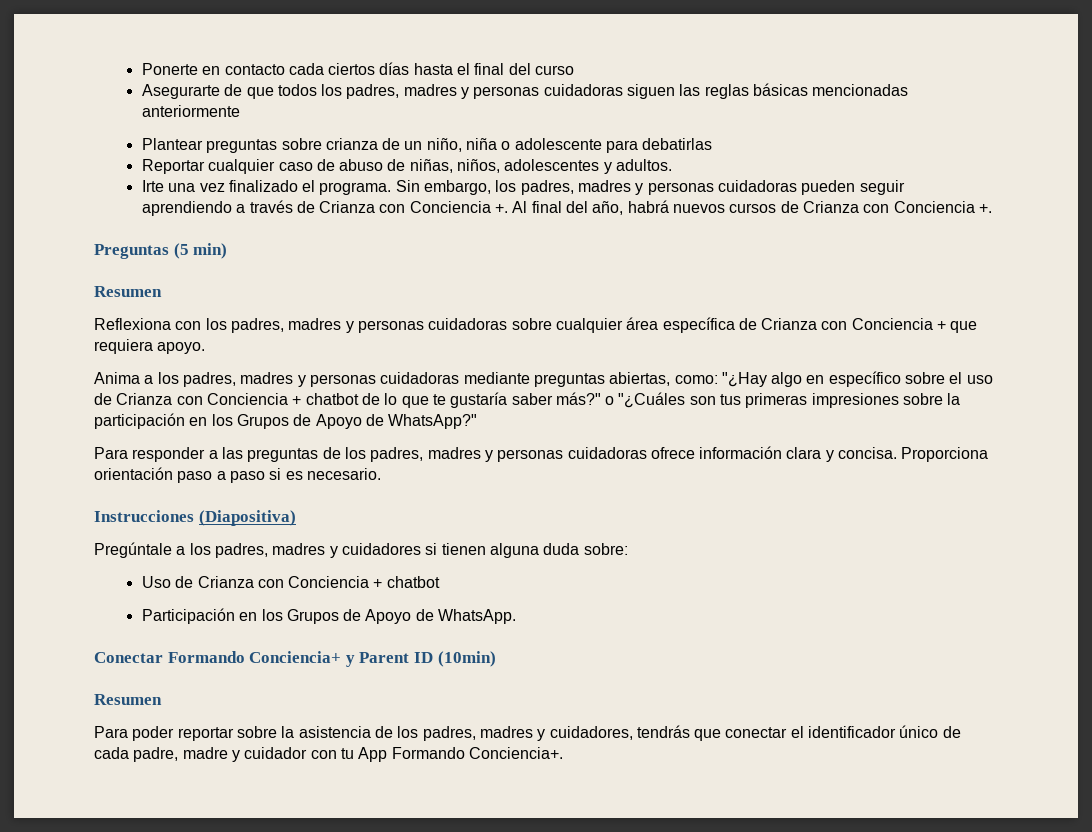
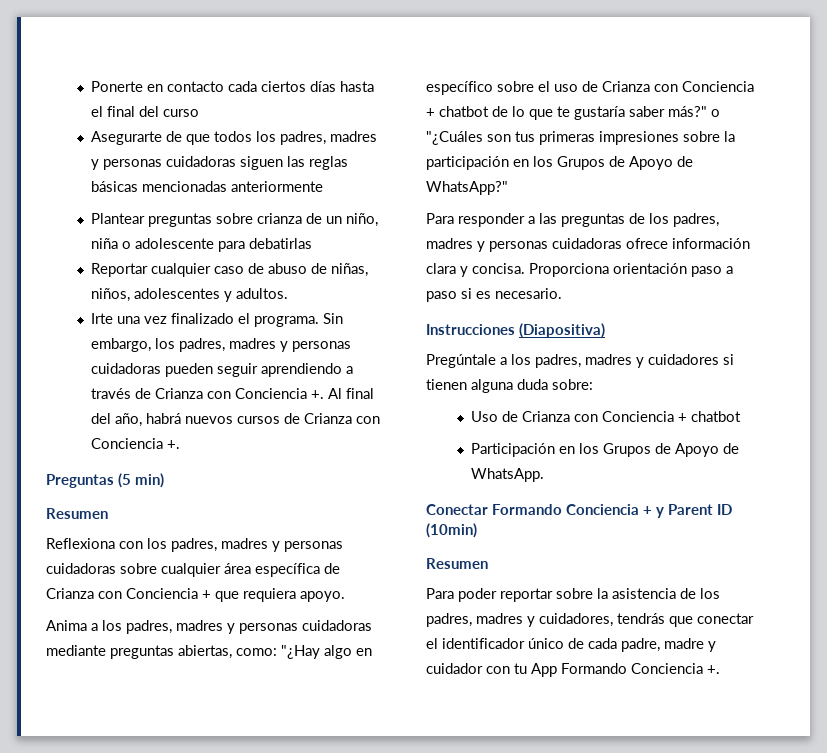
- Conectar Formando Conciencia+ y Parent ID (10min)
+ Conectar Formando Conciencia + y Parent ID (10min)
- Para poder reportar sobre la asistencia de los padres, madres y cuidadores, tendrás que conectar el identificador único de cada padre, madre y cuidador con tu App Formando Conciencia+.
+ Para poder reportar sobre la asistencia de los padres, madres y cuidadores, tendrás que conectar el identificador único de cada padre, madre y cuidador con tu App Formando Conciencia +.

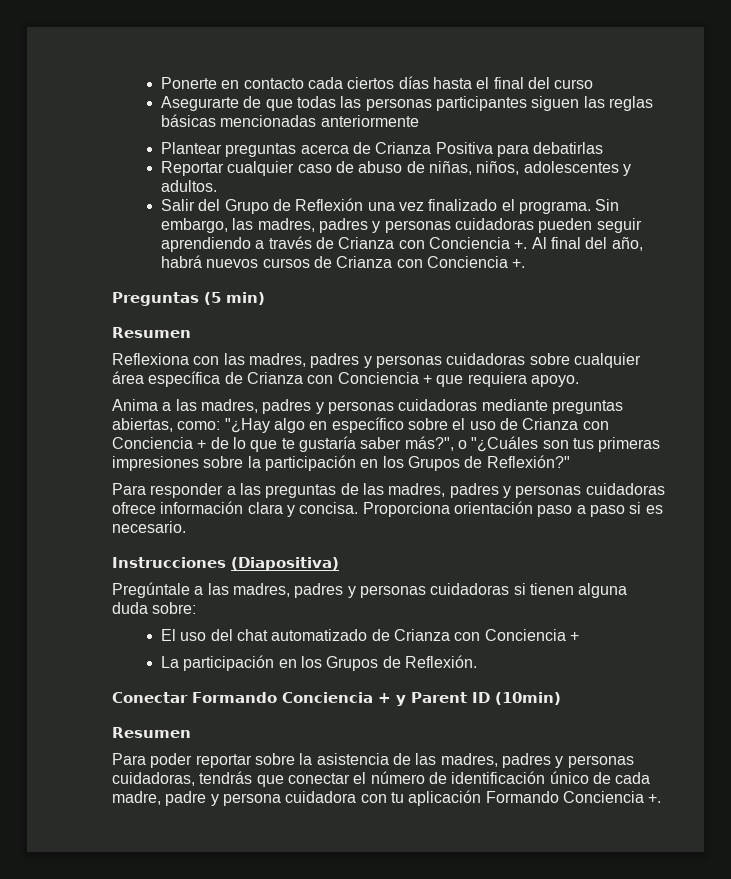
- Asegurarte de que todos los padres, madres y personas cuidadoras siguen las reglas básicas mencionadas anteriormente
+ Asegurarte de que todas las personas participantes siguen las reglas básicas mencionadas anteriormente
- Plantear preguntas sobre crianza de un niño, niña o adolescente para debatirlas
+ Plantear preguntas acerca de Crianza Positiva para debatirlas
- Irte una vez finalizado el programa.
+ Salir del Grupo de Reflexión una vez finalizado el programa.
- Sin embargo, los padres, madres y personas cuidadoras pueden seguir aprendiendo a través de Crianza con Conciencia +.
+ Sin embargo, las madres, padres y personas cuidadoras pueden seguir aprendiendo a través de Crianza con Conciencia +.
- Reflexiona con los padres, madres y personas cuidadoras sobre cualquier área específica de Crianza con Conciencia + que requiera apoyo.
+ Reflexiona con las madres, padres y personas cuidadoras sobre cualquier área específica de Crianza con Conciencia + que requiera apoyo.
- Anima a los padres, madres y personas cuidadoras mediante preguntas abiertas, como: "¿Hay algo en específico sobre el uso de Crianza con Conciencia + chatbot de lo que te gustaría saber más?" o "¿Cuáles son tus primeras impresiones sobre la participación en los Grupos de Apoyo de WhatsApp?"
+ Anima a las madres, padres y personas cuidadoras mediante preguntas abiertas, como: "¿Hay algo en específico sobre el uso de Crianza con Conciencia + de lo que te gustaría saber más?", o "¿Cuáles son tus primeras impresiones sobre la participación en los Grupos de Reflexión?"
- Para responder a las preguntas de los padres, madres y personas cuidadoras ofrece información clara y concisa.
+ Para responder a las preguntas de las madres, padres y personas cuidadoras ofrece información clara y concisa.
- Pregúntale a los padres, madres y cuidadores si tienen alguna duda sobre:
+ Pregúntale a las madres, padres y personas cuidadoras si tienen alguna duda sobre:
- Uso de Crianza con Conciencia + chatbot
- Participación en los Grupos de Apoyo de WhatsApp.
+ El uso del chat automatizado de Crianza con Conciencia +
+ La participación en los Grupos de Reflexión.
- Para poder reportar sobre la asistencia de los padres, madres y cuidadores, tendrás que conectar el identificador único de cada padre, madre y cuidador con tu App Formando Conciencia +.
+ Para poder reportar sobre la asistencia de las madres, padres y personas cuidadoras, tendrás que conectar el número de identificación único de cada madre, padre y persona cuidadora con tu aplicación Formando Conciencia +.

